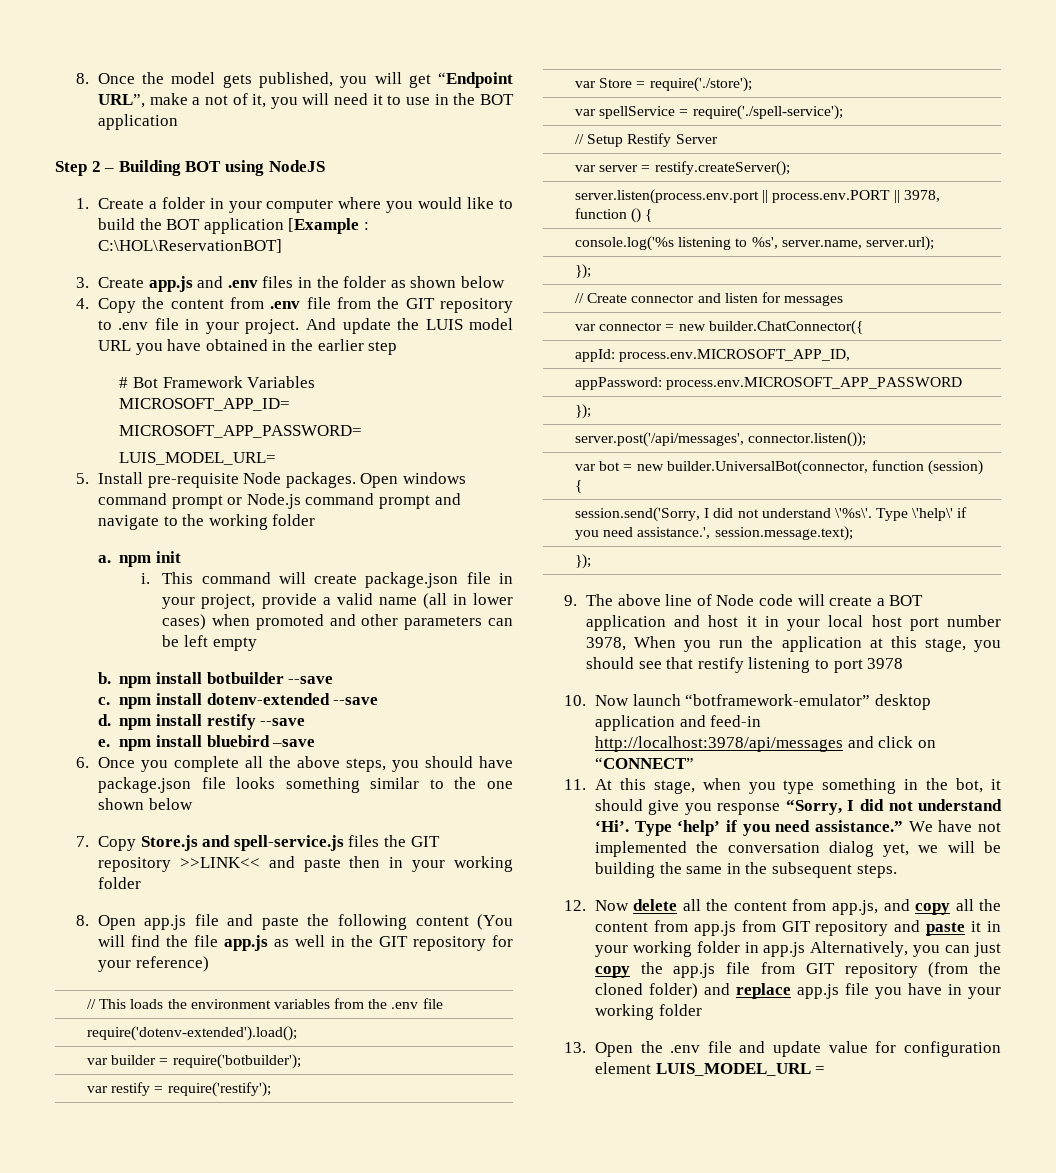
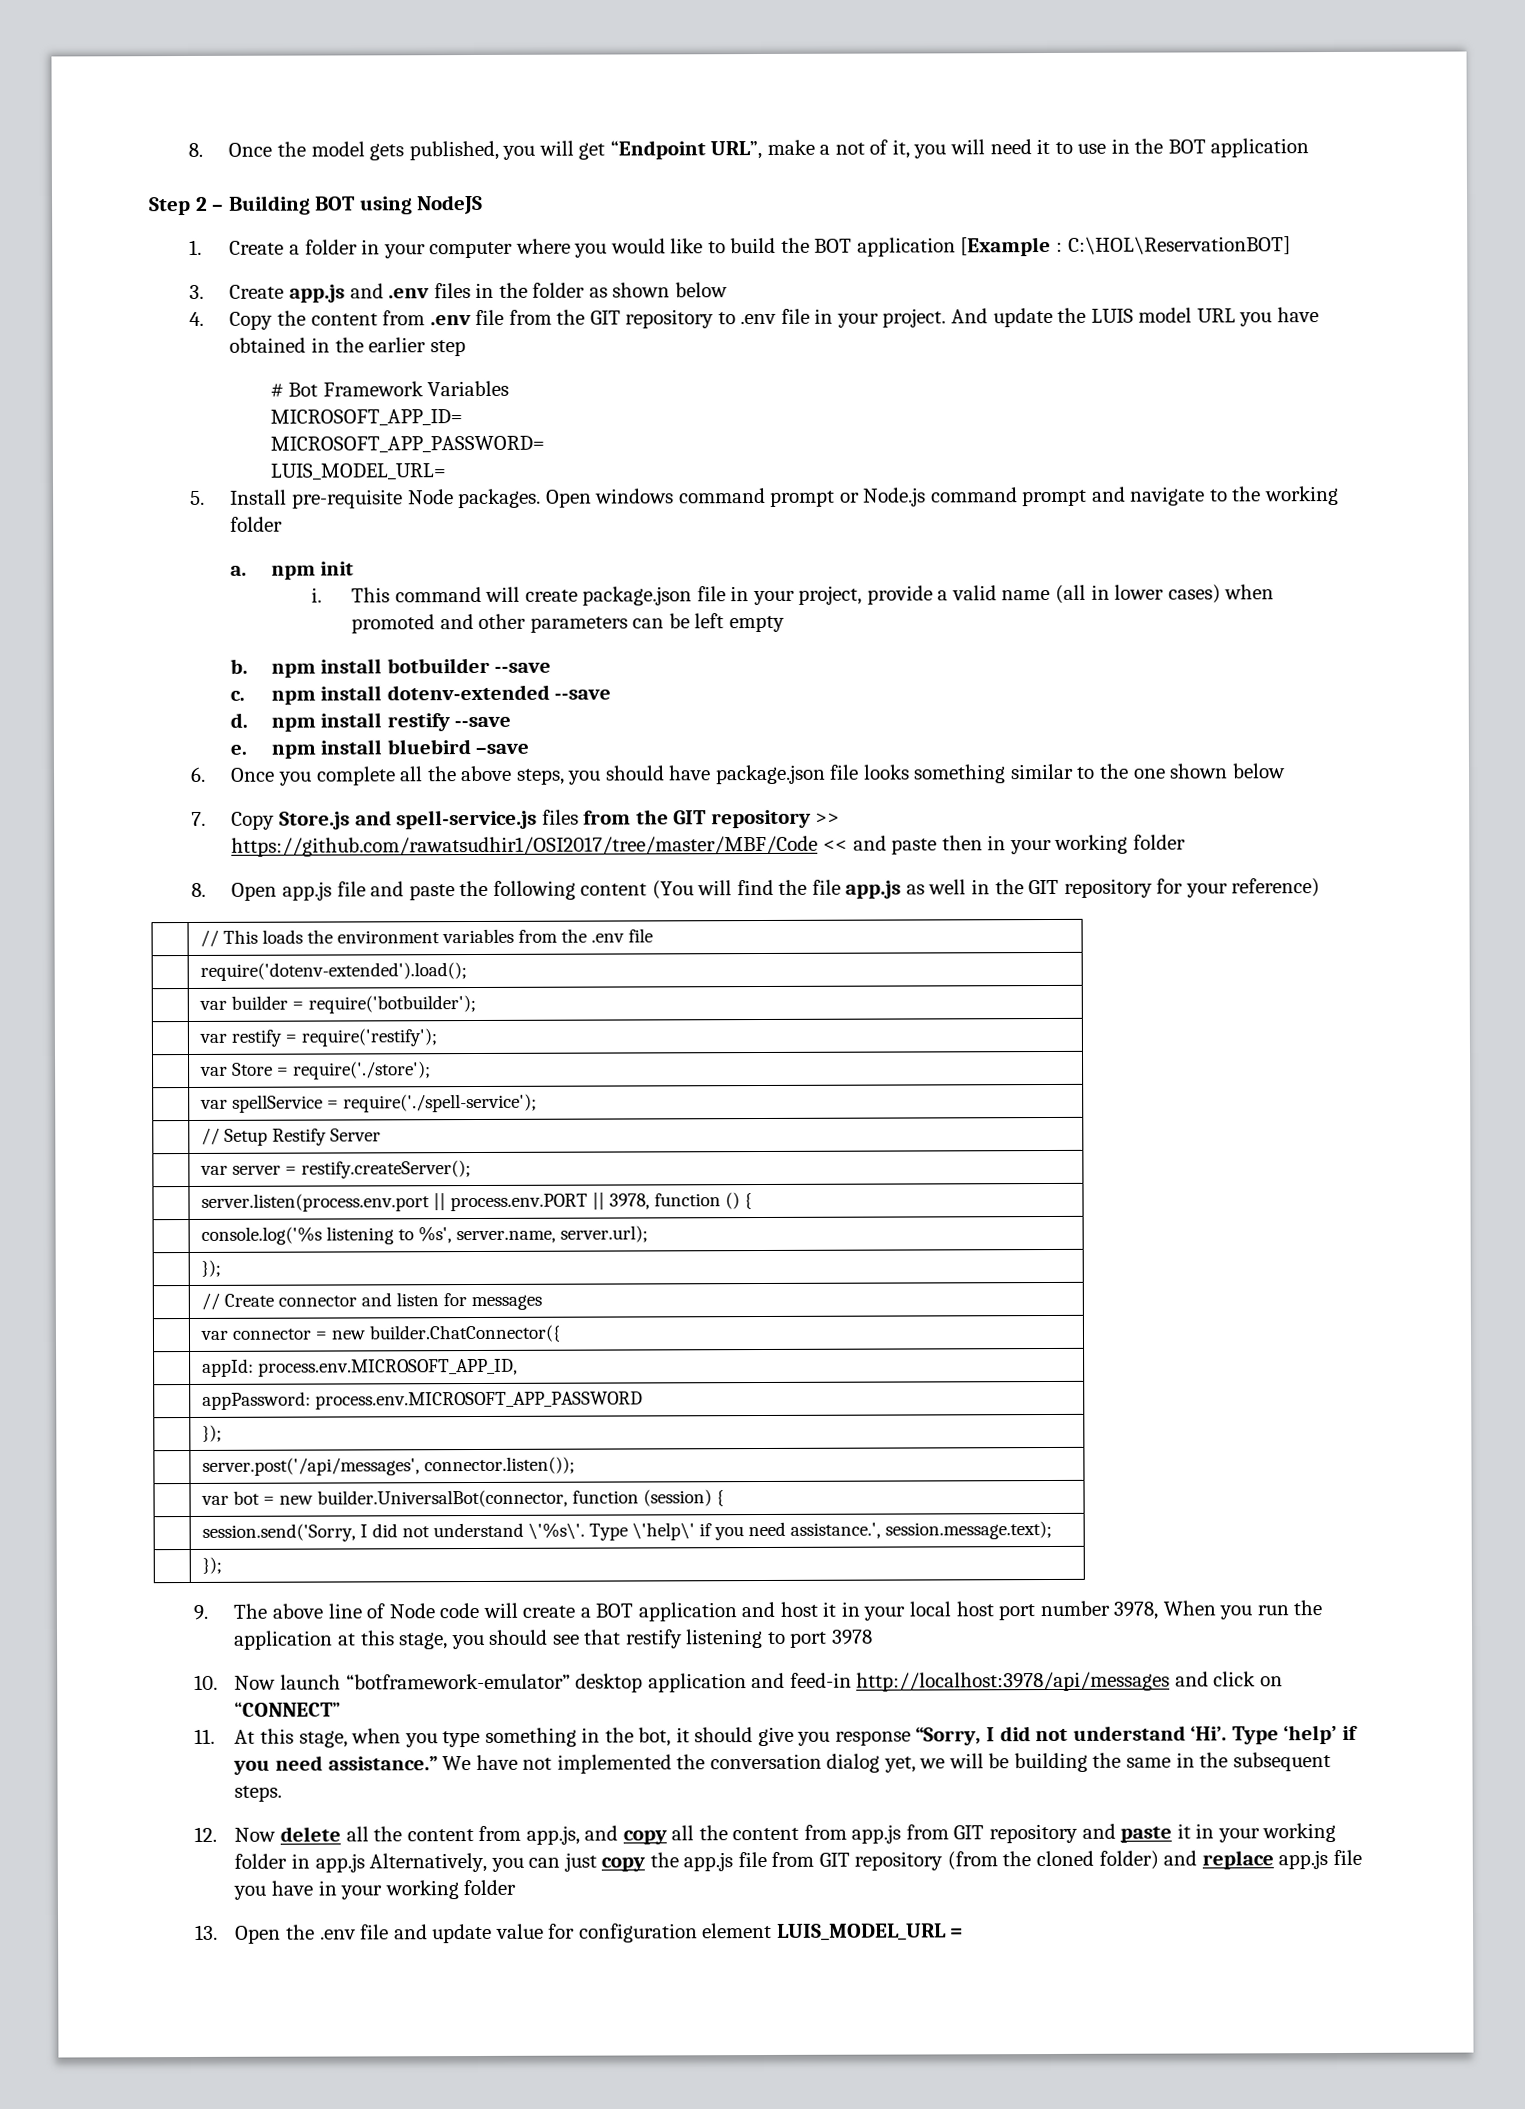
- 7. Copy Store.js and spell-service.js files the GIT repository >>LINK<< and paste then in your working folder
+ 7. Copy Store.js and spell-service.js files from the GIT repository >> https://github.com/rawatsudhir1/OSI2017/tree/master/MBF/Code << and paste then in your working folder

